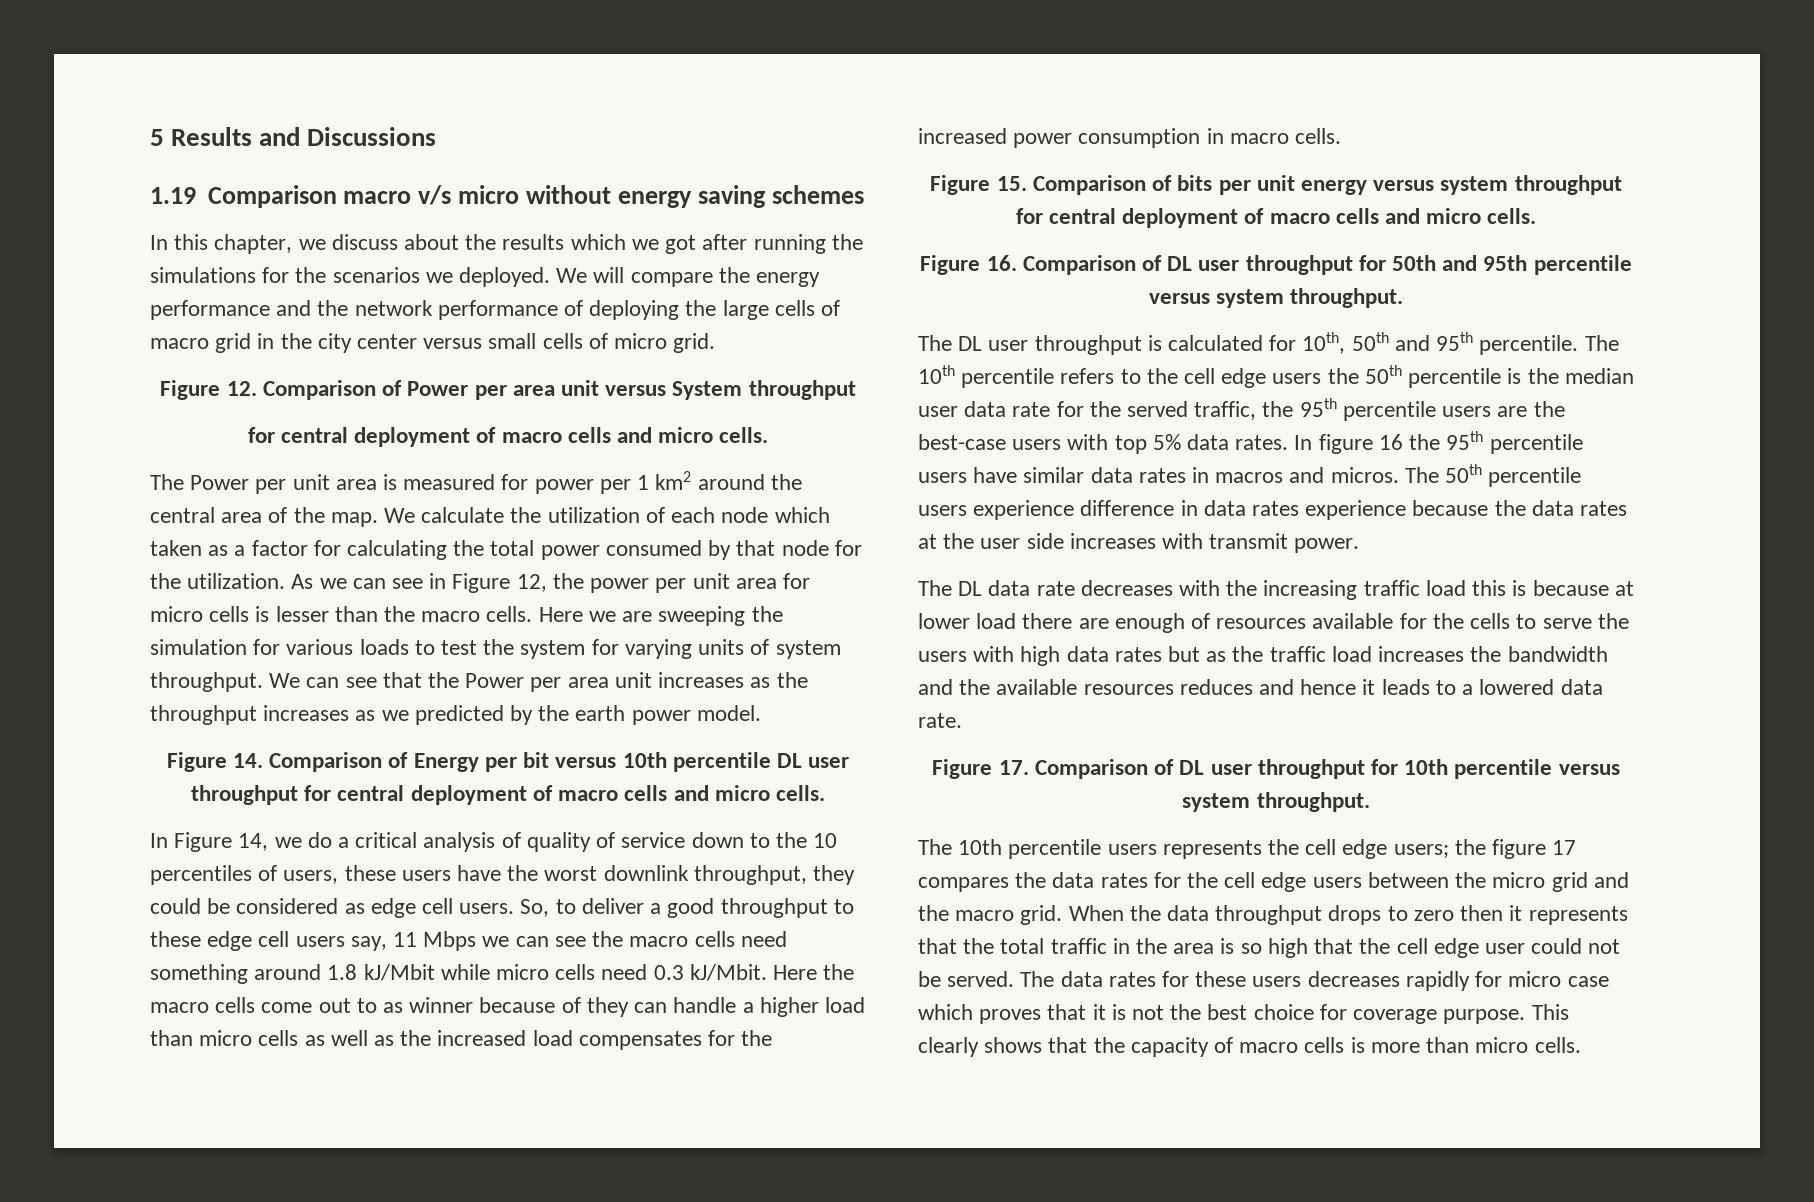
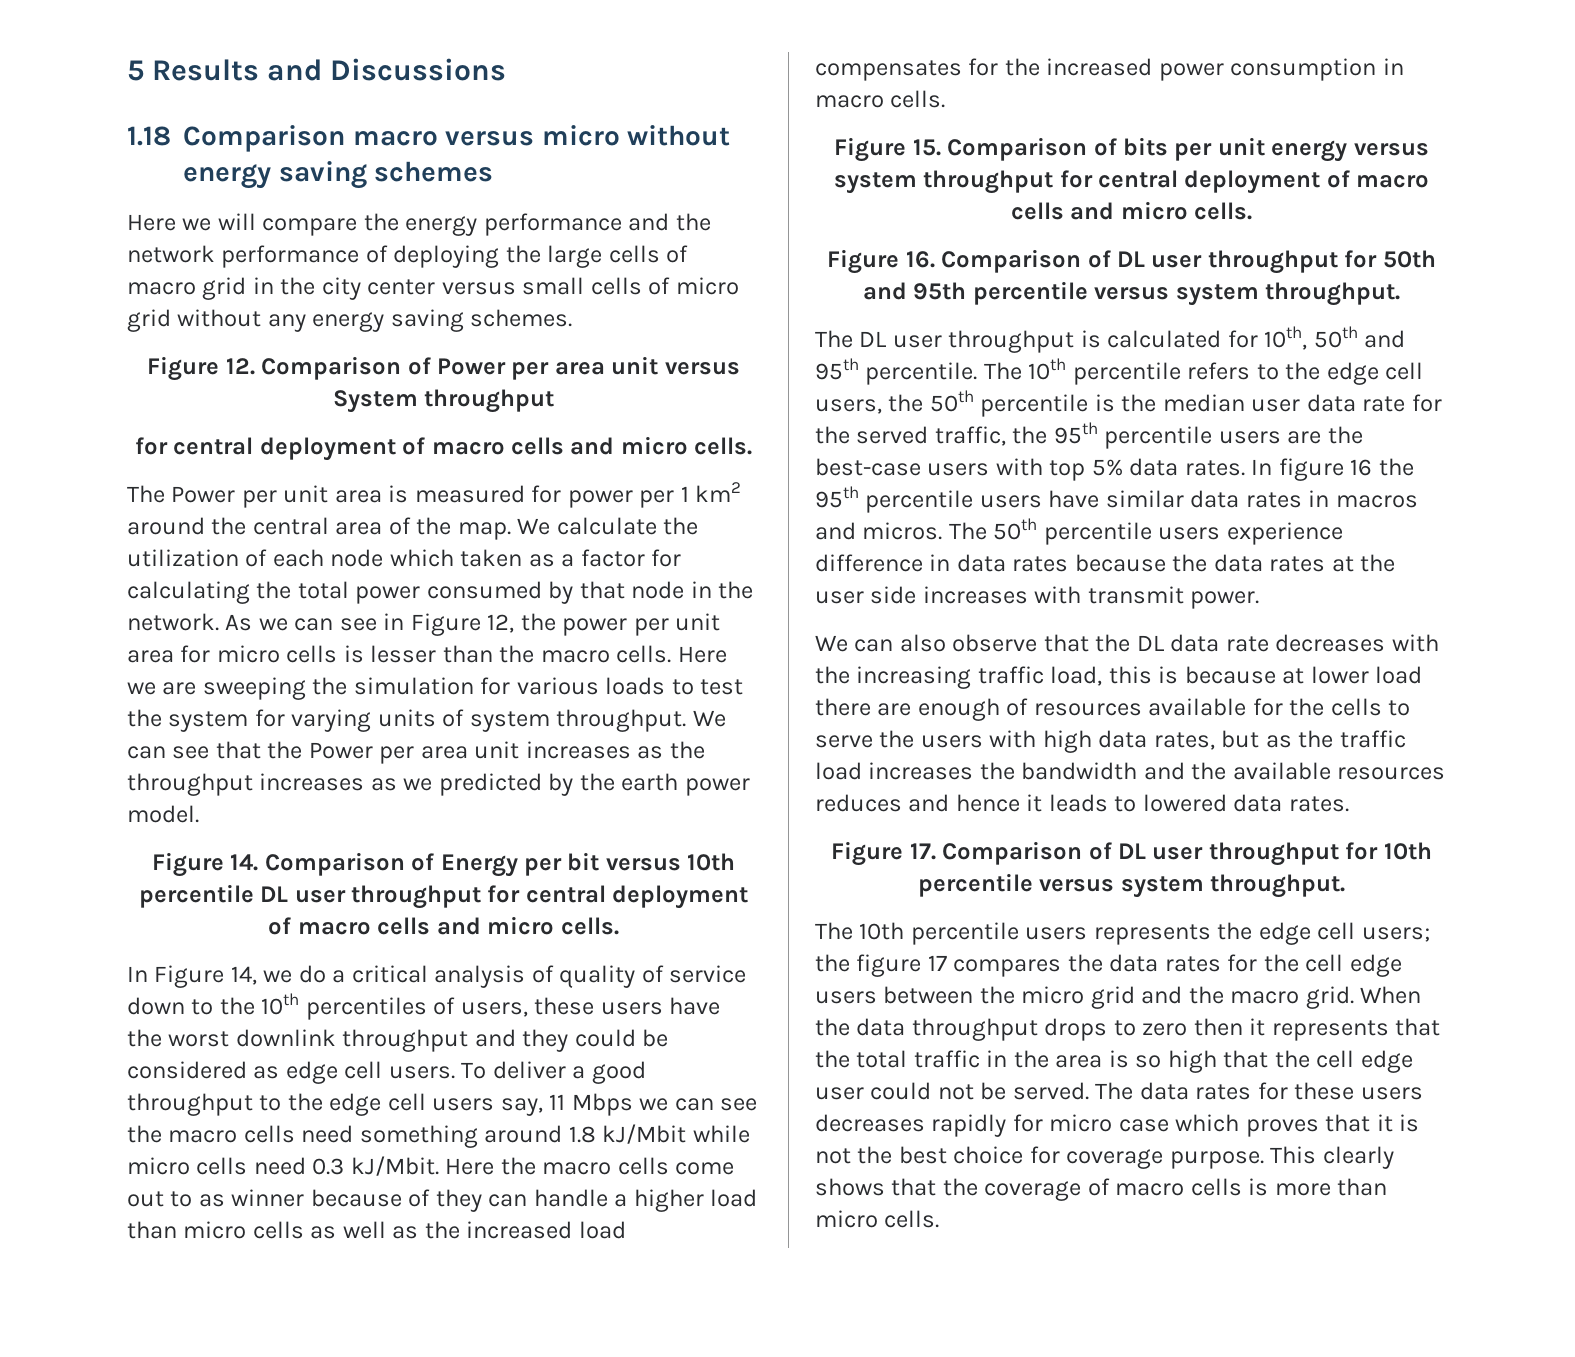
- 1.19 Comparison macro v/s micro without energy saving schemes
+ 1.18 Comparison macro versus micro without energy saving schemes
- In this chapter, we discuss about the results which we got after running the simulations for the scenarios we deployed. We will compare the energy performance and the network performance of deploying the large cells of macro grid in the city center versus small cells of micro grid.
+ Here we will compare the energy performance and the network performance of deploying the large cells of macro grid in the city center versus small cells of micro grid without any energy saving schemes.
- We calculate the utilization of each node which taken as a factor for calculating the total power consumed by that node for the utilization.
+ We calculate the utilization of each node which taken as a factor for calculating the total power consumed by that node in the network.
- In Figure 14, we do a critical analysis of quality of service down to the 10 percentiles of users, these users have the worst downlink throughput, they could be considered as edge cell users.
+ In Figure 14, we do a critical analysis of quality of service down to the 10th percentiles of users, these users have the worst downlink throughput and they could be considered as edge cell users.
- So, to deliver a good throughput to these edge cell users say, 11 Mbps we can see the macro cells need something around 1.8 kJ/Mbit while micro cells need 0.3 kJ/Mbit.
+ To deliver a good throughput to the edge cell users say, 11 Mbps we can see the macro cells need something around 1.8 kJ/Mbit while micro cells need 0.3 kJ/Mbit.
- The 10th percentile refers to the cell edge users the 50th percentile is the median user data rate for the served traffic, the 95th percentile users are the best-case users with top 5% data rates.
+ The 10th percentile refers to the edge cell users, the 50th percentile is the median user data rate for the served traffic, the 95th percentile users are the best-case users with top 5% data rates.
- The 50th percentile users experience difference in data rates experience because the data rates at the user side increases with transmit power.
+ The 50th percentile users experience difference in data rates because the data rates at the user side increases with transmit power.
- The DL data rate decreases with the increasing traffic load this is because at lower load there are enough of resources available for the cells to serve the users with high data rates but as the traffic load increases the bandwidth and the available resources reduces and hence it leads to a lowered data rate.
+ We can also observe that the DL data rate decreases with the increasing traffic load, this is because at lower load there are enough of resources available for the cells to serve the users with high data rates, but as the traffic load increases the bandwidth and the available resources reduces and hence it leads to lowered data rates.
- The 10th percentile users represents the cell edge users; the figure 17 compares the data rates for the cell edge users between the micro grid and the macro grid.
+ The 10th percentile users represents the edge cell users; the figure 17 compares the data rates for the cell edge users between the micro grid and the macro grid.
- This clearly shows that the capacity of macro cells is more than micro cells.
+ This clearly shows that the coverage of macro cells is more than micro cells.

